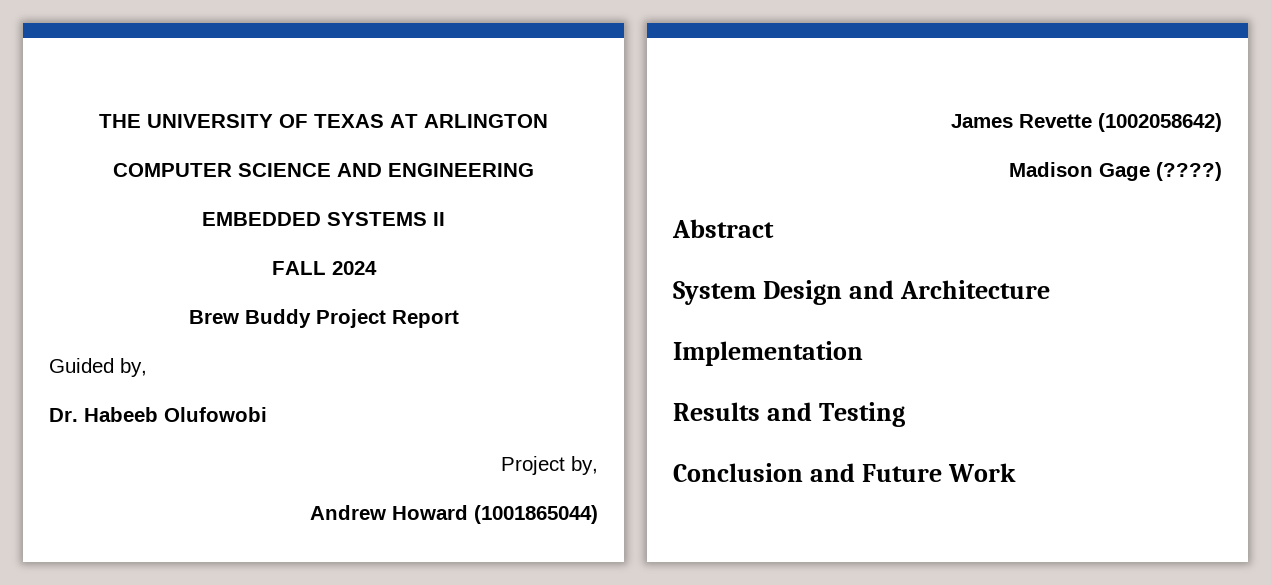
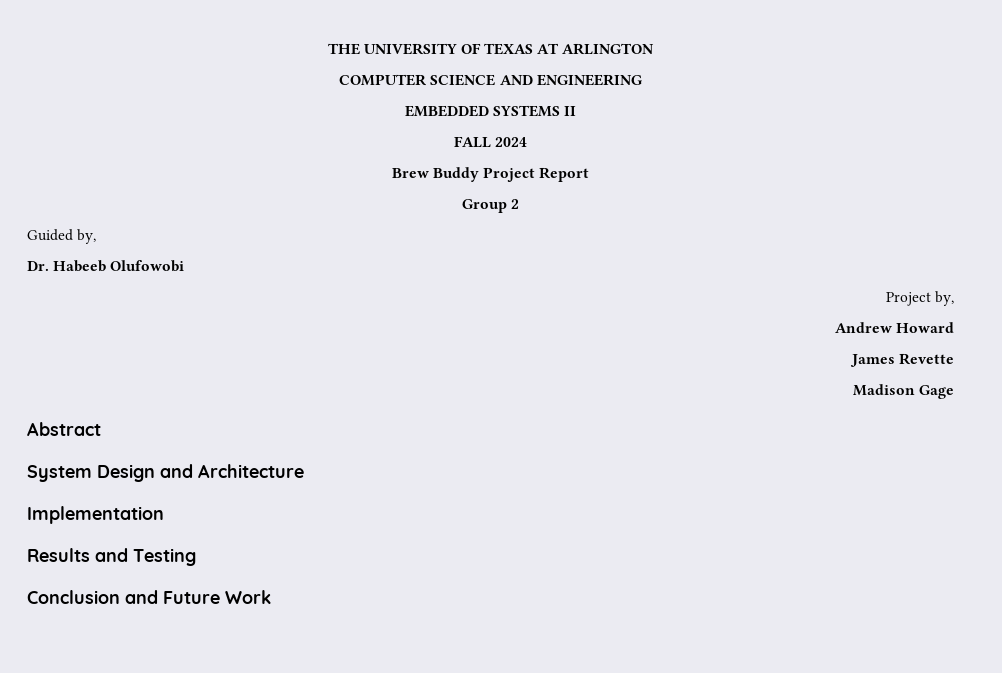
+ Group 2
- Andrew Howard (1001865044)
+ Andrew Howard
- James Revette (1002058642)
+ James Revette
- Madison Gage (????)
+ Madison Gage

